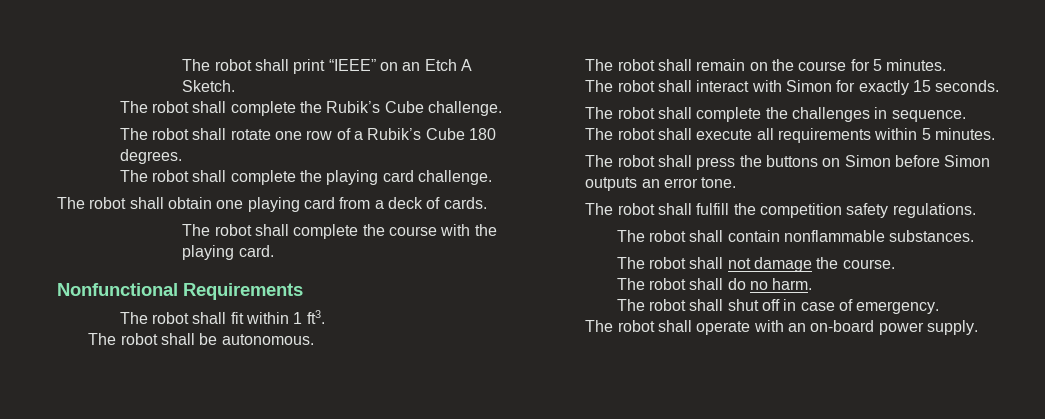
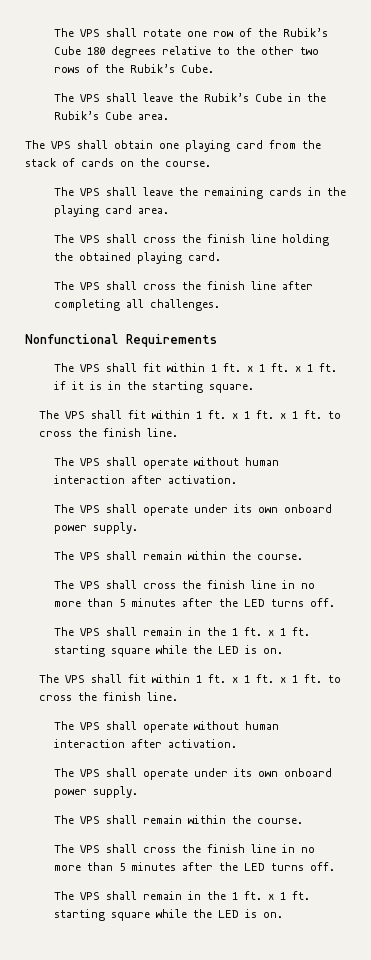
- The robot shall print “IEEE” on an Etch A Sketch.
- The robot shall complete the Rubik’s Cube challenge.
- The robot shall rotate one row of a Rubik’s Cube 180 degrees.
- The robot shall complete the playing card challenge.
- The robot shall obtain one playing card from a deck of cards.
- The robot shall complete the course with the playing card.
+ The VPS shall rotate one row of the Rubik’s Cube 180 degrees relative to the other two rows of the Rubik’s Cube.
+ The VPS shall leave the Rubik’s Cube in the Rubik’s Cube area.
+ The VPS shall obtain one playing card from the stack of cards on the course.
+ The VPS shall leave the remaining cards in the playing card area.
+ The VPS shall cross the finish line holding the obtained playing card.
+ The VPS shall cross the finish line after completing all challenges.
- The robot shall fit within 1 ft3.
- The robot shall be autonomous.
- The robot shall remain on the course for 5 minutes.
- The robot shall interact with Simon for exactly 15 seconds.
- The robot shall complete the challenges in sequence.
- The robot shall execute all requirements within 5 minutes.
- The robot shall press the buttons on Simon before Simon outputs an error tone.
- The robot shall fulfill the competition safety regulations.
- The robot shall contain nonflammable substances.
- The robot shall not damage the course.
- The robot shall do no harm.
- The robot shall shut off in case of emergency.
- The robot shall operate with an on-board power supply.
+ The VPS shall fit within 1 ft. x 1 ft. x 1 ft. if it is in the starting square.
+ The VPS shall fit within 1 ft. x 1 ft. x 1 ft. to cross the finish line.
+ The VPS shall operate without human interaction after activation.
+ The VPS shall operate under its own onboard power supply.
+ The VPS shall remain within the course.
+ The VPS shall cross the finish line in no more than 5 minutes after the LED turns off.
+ The VPS shall remain in the 1 ft. x 1 ft. starting square while the LED is on.
+ The VPS shall fit within 1 ft. x 1 ft. x 1 ft. to cross the finish line.
+ The VPS shall operate without human interaction after activation.
+ The VPS shall operate under its own onboard power supply.
+ The VPS shall remain within the course.
+ The VPS shall cross the finish line in no more than 5 minutes after the LED turns off.
+ The VPS shall remain in the 1 ft. x 1 ft. starting square while the LED is on.

